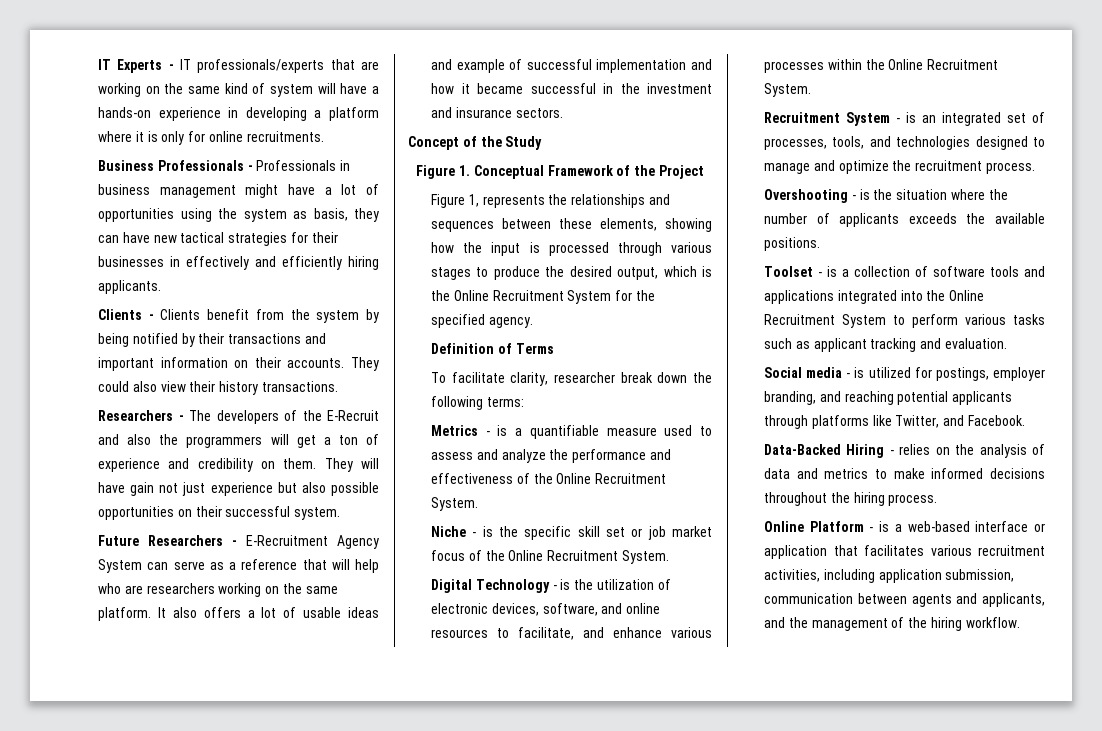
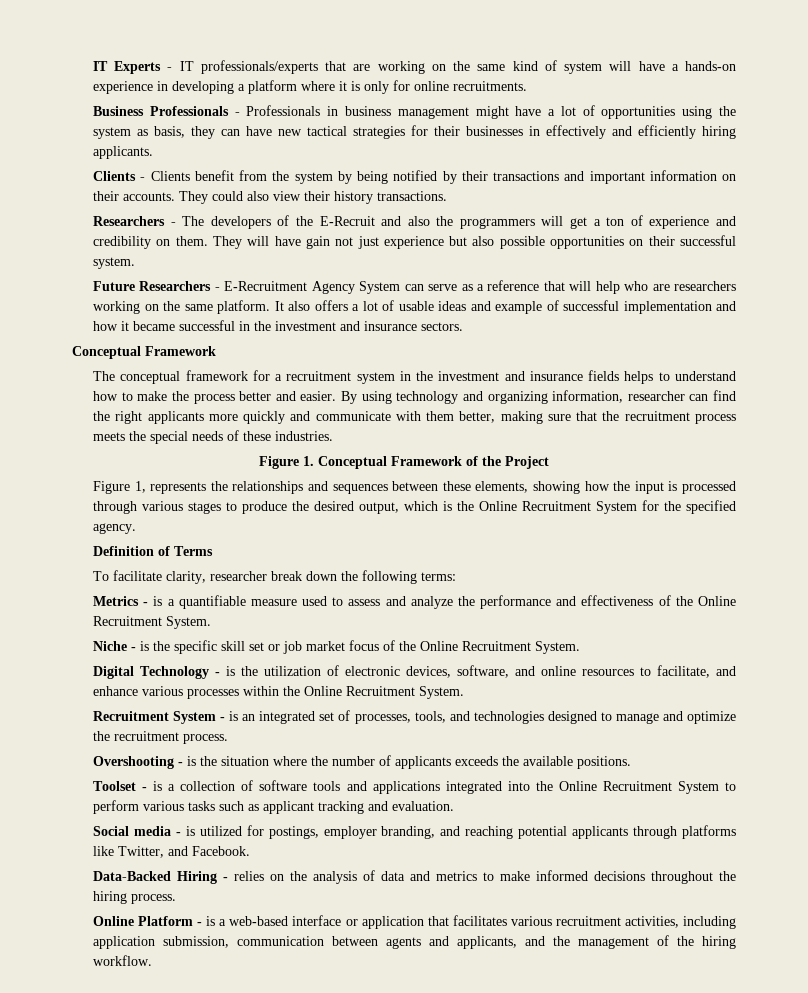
  It also offers a lot of usable ideas and example of successful implementation and how it became successful in the investment and insurance sectors.
- Concept of the Study
+ Conceptual Framework
+ The conceptual framework for a recruitment system in the investment and insurance fields helps to understand how to make the process better and easier. By using technology and organizing information, researcher can find the right applicants more quickly and communicate with them better, making sure that the recruitment process meets the special needs of these industries.

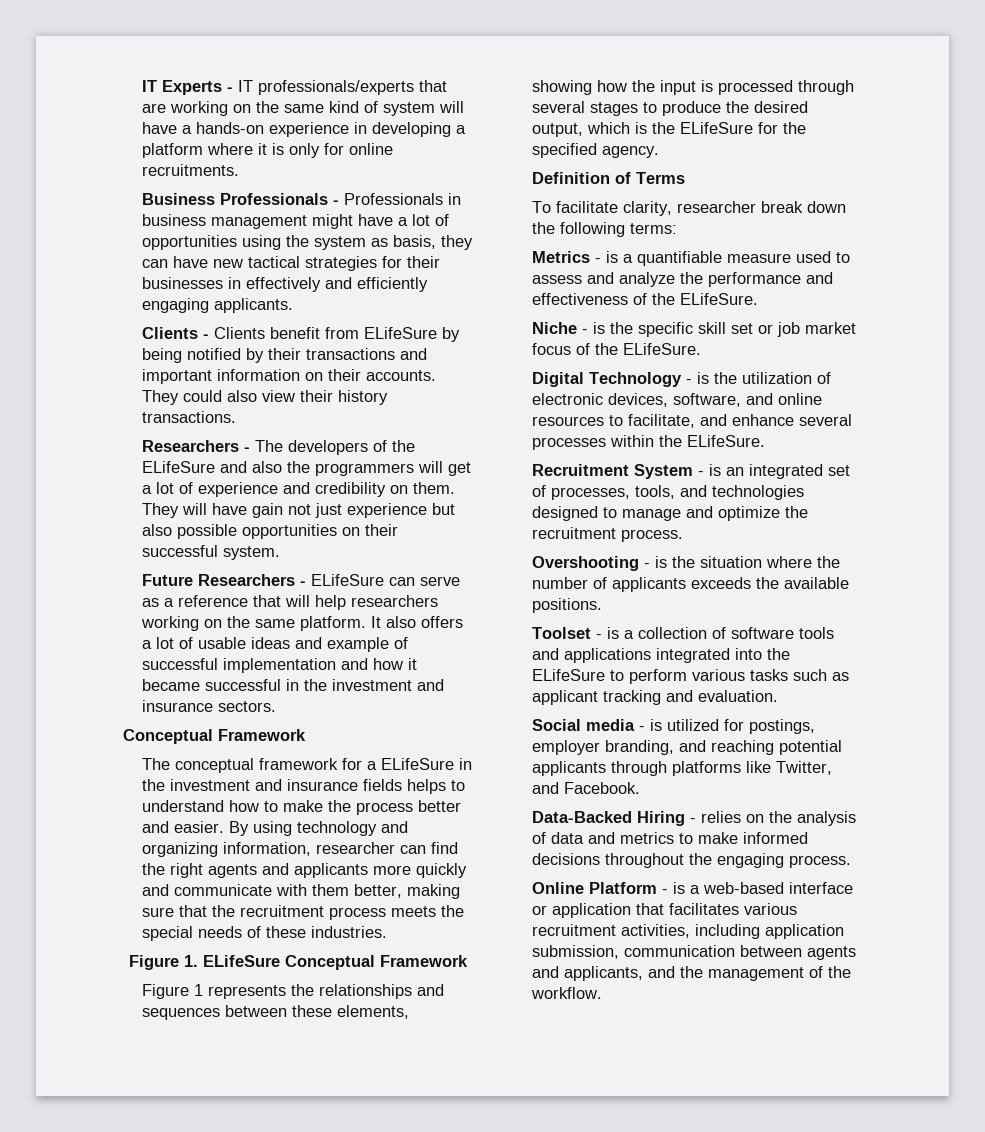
- Business Professionals - Professionals in business management might have a lot of opportunities using the system as basis, they can have new tactical strategies for their businesses in effectively and efficiently hiring applicants.
+ Business Professionals - Professionals in business management might have a lot of opportunities using the system as basis, they can have new tactical strategies for their businesses in effectively and efficiently engaging applicants.
- Clients - Clients benefit from the system by being notified by their transactions and important information on their accounts.
+ Clients - Clients benefit from ELifeSure by being notified by their transactions and important information on their accounts.
- Researchers - The developers of the E-Recruit and also the programmers will get a ton of experience and credibility on them.
+ Researchers - The developers of the ELifeSure and also the programmers will get a lot of experience and credibility on them.
- Future Researchers - E-Recruitment Agency System can serve as a reference that will help who are researchers working on the same platform.
+ Future Researchers - ELifeSure can serve as a reference that will help researchers working on the same platform.
- The conceptual framework for a recruitment system in the investment and insurance fields helps to understand how to make the process better and easier.
+ The conceptual framework for a ELifeSure in the investment and insurance fields helps to understand how to make the process better and easier.
- By using technology and organizing information, researcher can find the right applicants more quickly and communicate with them better, making sure that the recruitment process meets the special needs of these industries.
+ By using technology and organizing information, researcher can find the right agents and applicants more quickly and communicate with them better, making sure that the recruitment process meets the special needs of these industries.
- Figure 1. Conceptual Framework of the Project
- Figure 1, represents the relationships and sequences between these elements, showing how the input is processed through various stages to produce the desired output, which is the Online Recruitment System for the specified agency.
+ Figure 1. ELifeSure Conceptual Framework
+ Figure 1 represents the relationships and sequences between these elements, showing how the input is processed through several stages to produce the desired output, which is the ELifeSure for the specified agency.
- Metrics - is a quantifiable measure used to assess and analyze the performance and effectiveness of the Online Recruitment System.
+ Metrics - is a quantifiable measure used to assess and analyze the performance and effectiveness of the ELifeSure.
- Niche - is the specific skill set or job market focus of the Online Recruitment System.
+ Niche - is the specific skill set or job market focus of the ELifeSure.
- Digital Technology - is the utilization of electronic devices, software, and online resources to facilitate, and enhance various processes within the Online Recruitment System.
+ Digital Technology - is the utilization of electronic devices, software, and online resources to facilitate, and enhance several processes within the ELifeSure.
- Toolset - is a collection of software tools and applications integrated into the Online Recruitment System to perform various tasks such as applicant tracking and evaluation.
+ Toolset - is a collection of software tools and applications integrated into the ELifeSure to perform various tasks such as applicant tracking and evaluation.
- Data-Backed Hiring - relies on the analysis of data and metrics to make informed decisions throughout the hiring process.
+ Data-Backed Hiring - relies on the analysis of data and metrics to make informed decisions throughout the engaging process.
- Online Platform - is a web-based interface or application that facilitates various recruitment activities, including application submission, communication between agents and applicants, and the management of the hiring workflow.
+ Online Platform - is a web-based interface or application that facilitates various recruitment activities, including application submission, communication between agents and applicants, and the management of the workflow.

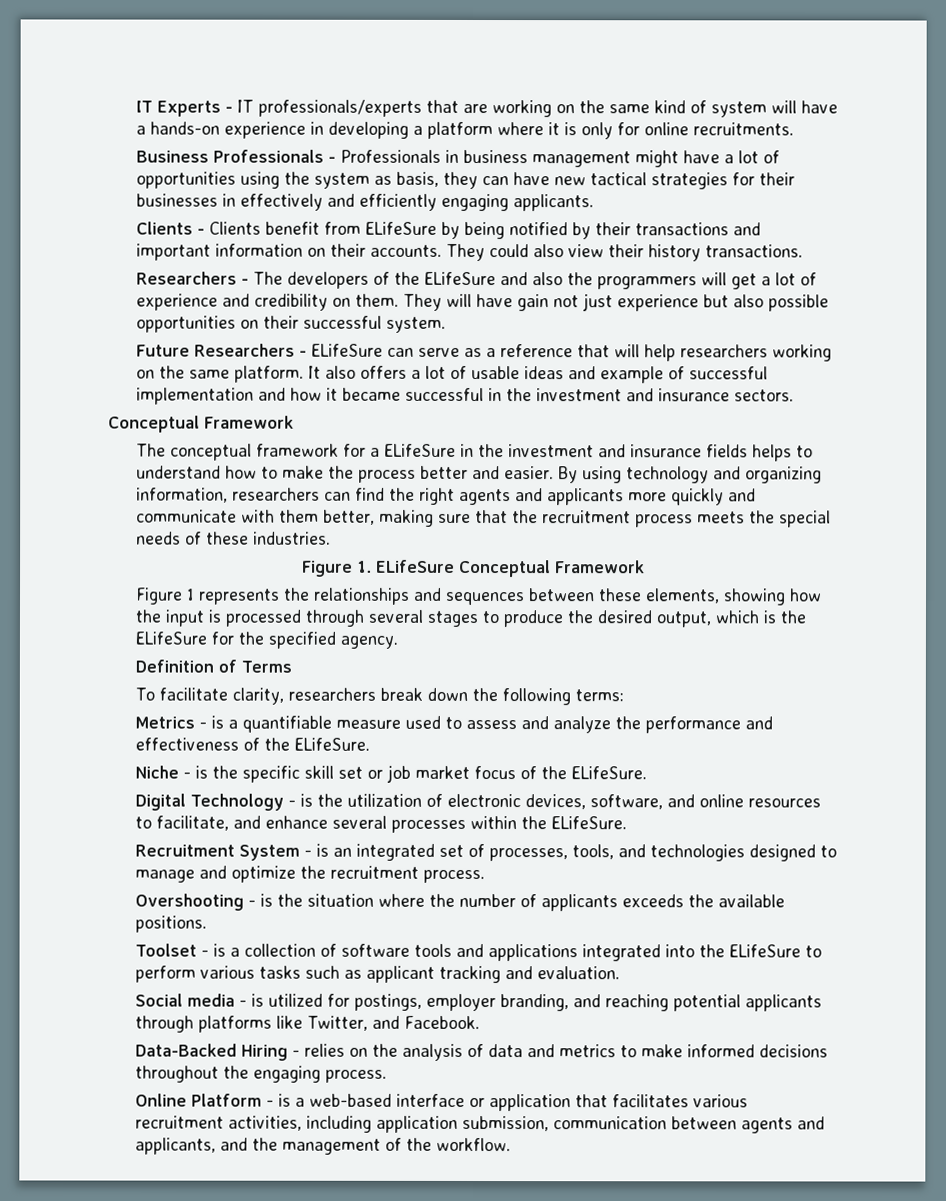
- By using technology and organizing information, researcher can find the right agents and applicants more quickly and communicate with them better, making sure that the recruitment process meets the special needs of these industries.
+ By using technology and organizing information, researchers can find the right agents and applicants more quickly and communicate with them better, making sure that the recruitment process meets the special needs of these industries.
- To facilitate clarity, researcher break down the following terms:
+ To facilitate clarity, researchers break down the following terms:

